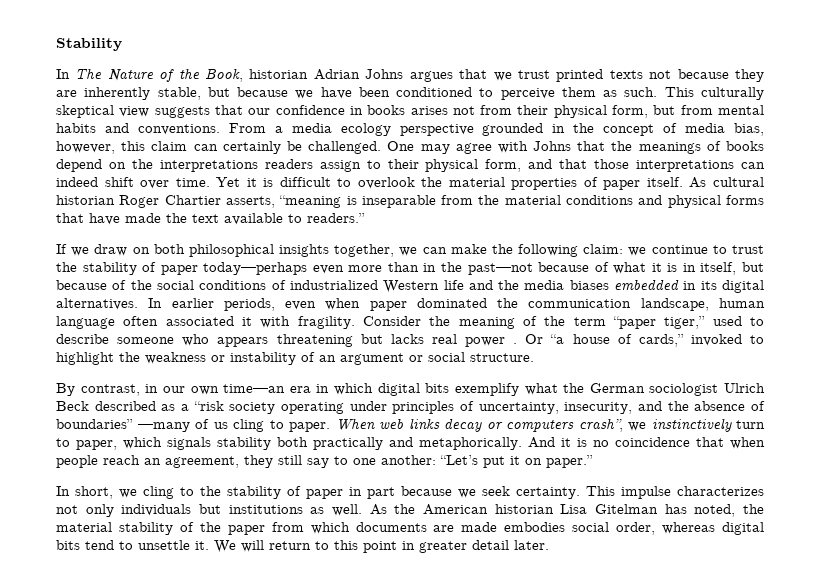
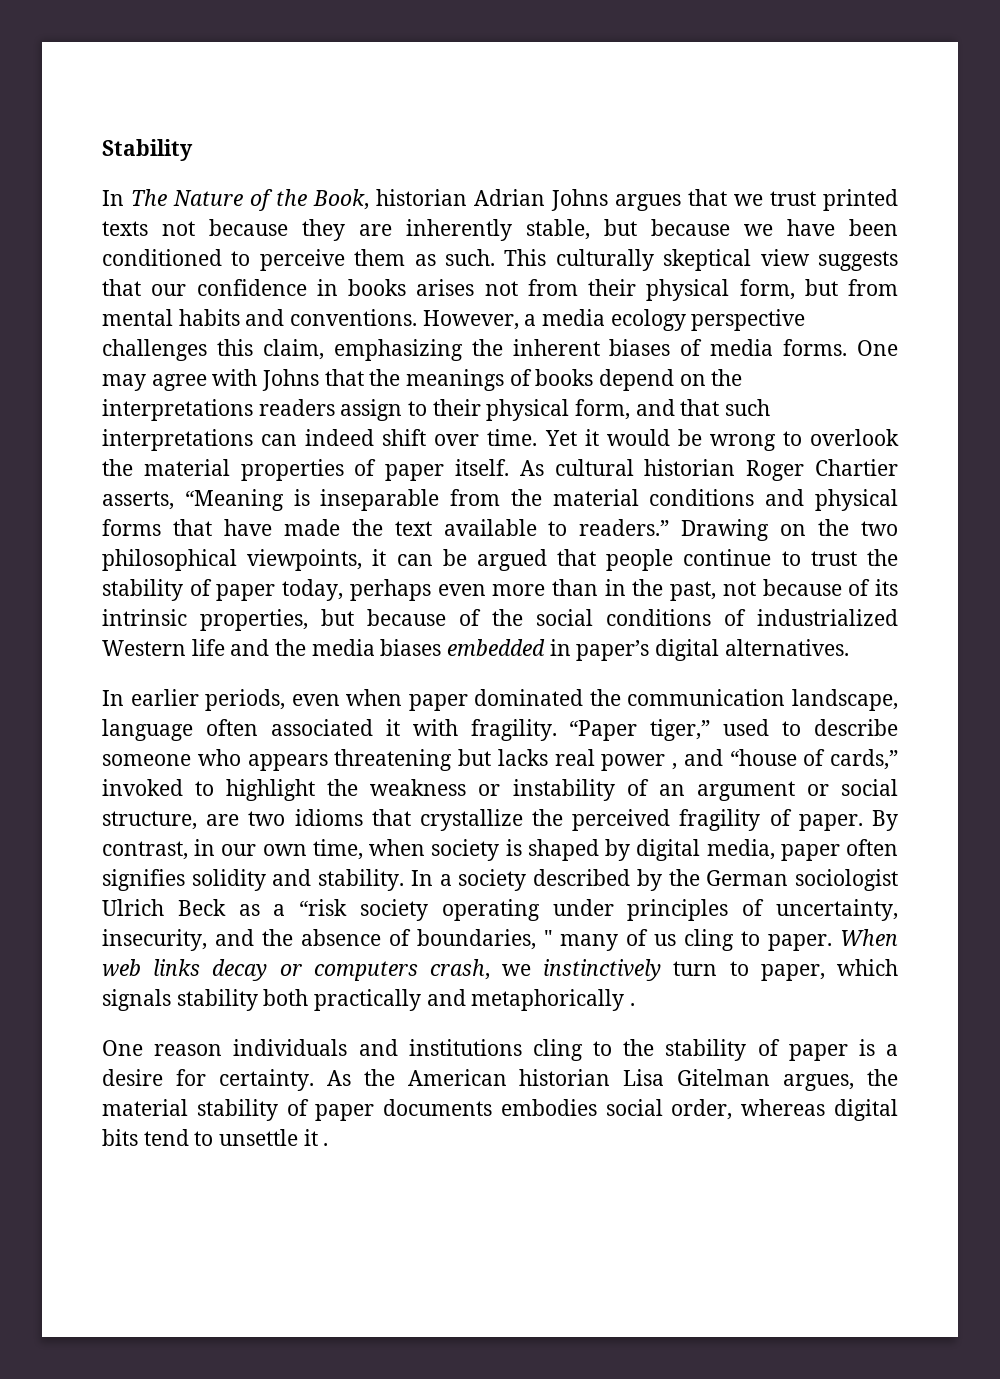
- From a media ecology perspective grounded in the concept of media bias, however, this claim can certainly be challenged.
+ However, a media ecology perspective challenges this claim, emphasizing the inherent biases of media forms.
- One may agree with Johns that the meanings of books depend on the interpretations readers assign to their physical form, and that those interpretations can indeed shift over time.
+ One may agree with Johns that the meanings of books depend on the interpretations readers assign to their physical form, and that such interpretations can indeed shift over time.
- Yet it is difficult to overlook the material properties of paper itself.
+ Yet it would be wrong to overlook the material properties of paper itself.
- As cultural historian Roger Chartier asserts, “meaning is inseparable from the material conditions and physical forms that have made the text available to readers.”
- If we draw on both philosophical insights together, we can make the following claim: we continue to trust the stability of paper today—perhaps even more than in the past—not because of what it is in itself, but because of the social conditions of industrialized Western life and the media biases embedded in its digital alternatives. In earlier periods, even when paper dominated the communication landscape, human language often associated it with fragility.
+ As cultural historian Roger Chartier asserts, “Meaning is inseparable from the material conditions and physical forms that have made the text available to readers.” Drawing on the two philosophical viewpoints, it can be argued that people continue to trust the stability of paper today, perhaps even more than in the past, not because of its intrinsic properties, but because of the social conditions of industrialized Western life and the media biases embedded in paper’s digital alternatives.
+ In earlier periods, even when paper dominated the communication landscape, language often associated it with fragility.
- Consider the meaning of the term “paper tiger,” used to describe someone who appears threatening but lacks real power . Or “a house of cards,” invoked to highlight the weakness or instability of an argument or social structure.
- By contrast, in our own time—an era in which digital bits exemplify what the German sociologist Ulrich Beck described as a “risk society operating under principles of uncertainty, insecurity, and the absence of boundaries” —many of us cling to paper.
+ “Paper tiger,” used to describe someone who appears threatening but lacks real power , and “house of cards,” invoked to highlight the weakness or instability of an argument or social structure, are two idioms that crystallize the perceived fragility of paper. By contrast, in our own time, when society is shaped by digital media, paper often signifies solidity and stability. In a society described by the German sociologist Ulrich Beck as a “risk society operating under principles of uncertainty, insecurity, and the absence of boundaries, " many of us cling to paper.
- When web links decay or computers crash”, we instinctively turn to paper, which signals stability both practically and metaphorically. And it is no coincidence that when people reach an agreement, they still say to one another: “Let’s put it on paper.”
- In short, we cling to the stability of paper in part because we seek certainty. This impulse characterizes not only individuals but institutions as well.
+ When web links decay or computers crash, we instinctively turn to paper, which signals stability both practically and metaphorically .
+ One reason individuals and institutions cling to the stability of paper is a desire for certainty.
- As the American historian Lisa Gitelman has noted, the material stability of the paper from which documents are made embodies social order, whereas digital bits tend to unsettle it. We will return to this point in greater detail later.
+ As the American historian Lisa Gitelman argues, the material stability of paper documents embodies social order, whereas digital bits tend to unsettle it .

